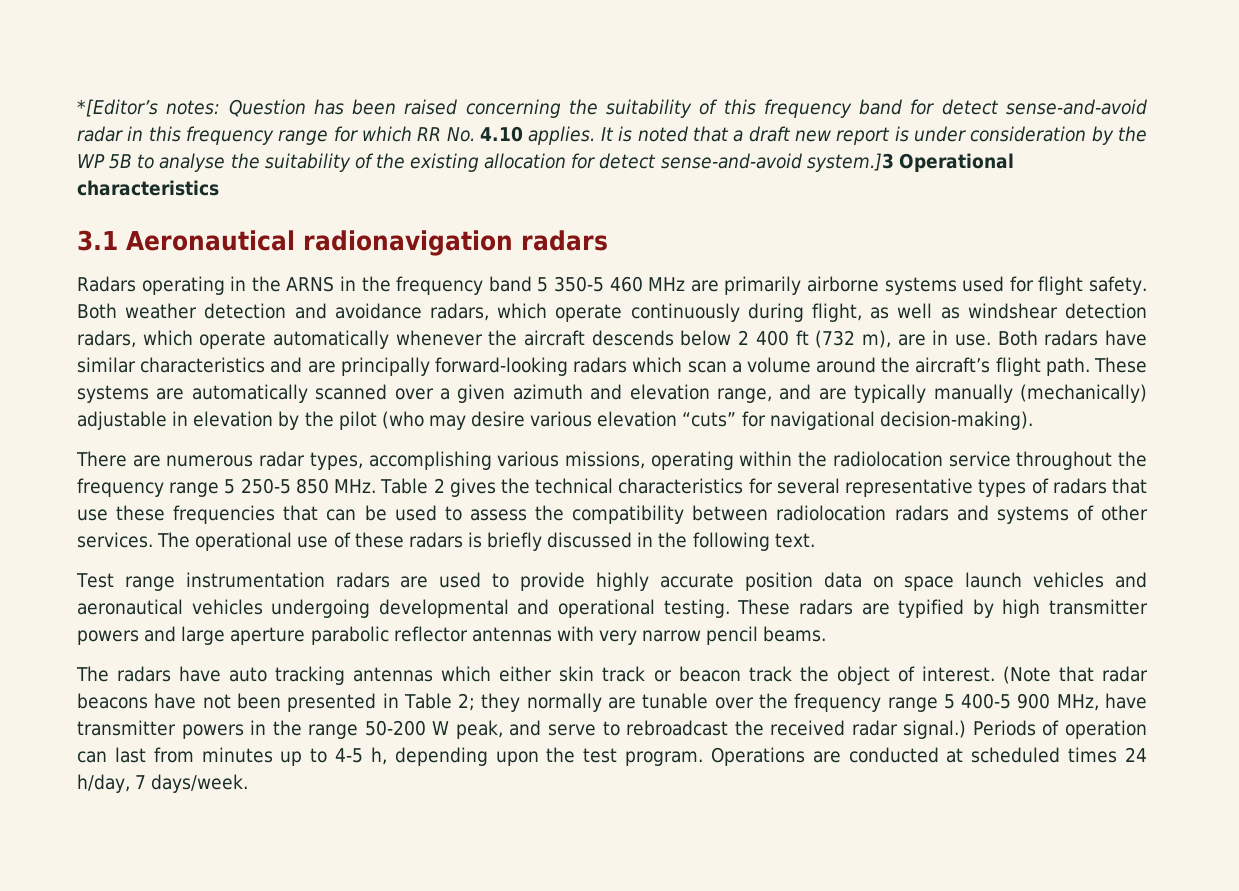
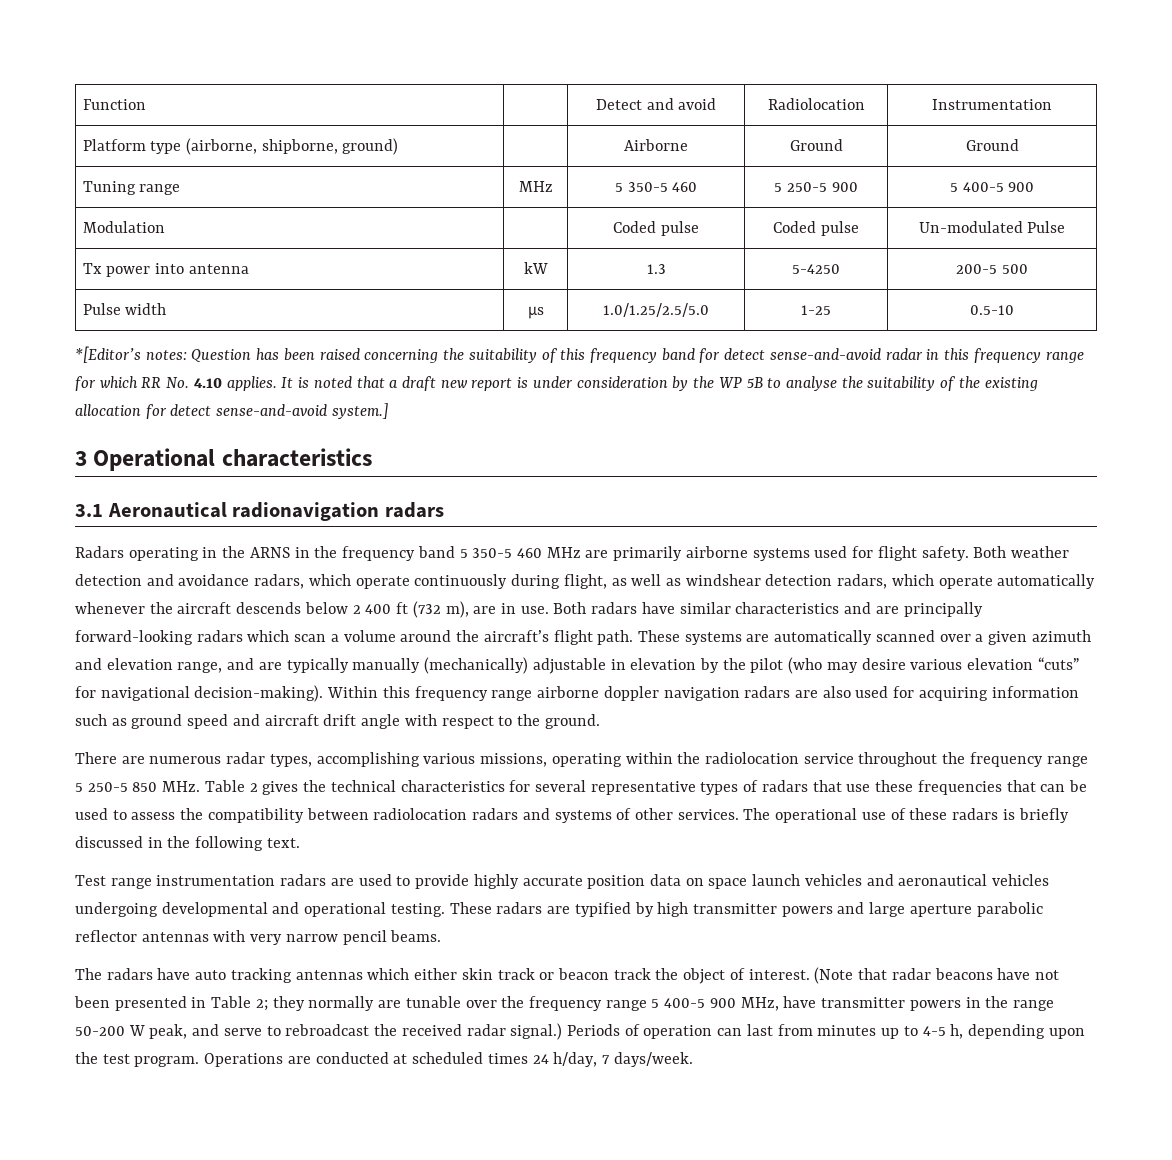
+ Function | | Detect and avoid | Radiolocation | Instrumentation
+ Platform type (airborne, shipborne, ground) | | Airborne | Ground | Ground
+ Tuning range | MHz | 5 350-5 460 | 5 250-5 900 | 5 400-5 900
+ Modulation | | Coded pulse | Coded pulse | Un-modulated Pulse
+ Tx power into antenna | kW | 1.3 | 5-4250 | 200-5 500
+ Pulse width | µs | 1.0/1.25/2.5/5.0 | 1-25 | 0.5-10
- It is noted that a draft new report is under consideration by the WP 5B to analyse the suitability of the existing allocation for detect sense-and-avoid system.]3 Operational characteristics
+ It is noted that a draft new report is under consideration by the WP 5B to analyse the suitability of the existing allocation for detect sense-and-avoid system.]
+ 3 Operational characteristics
+ Within this frequency range airborne doppler navigation radars are also used for acquiring information such as ground speed and aircraft drift angle with respect to the ground.

